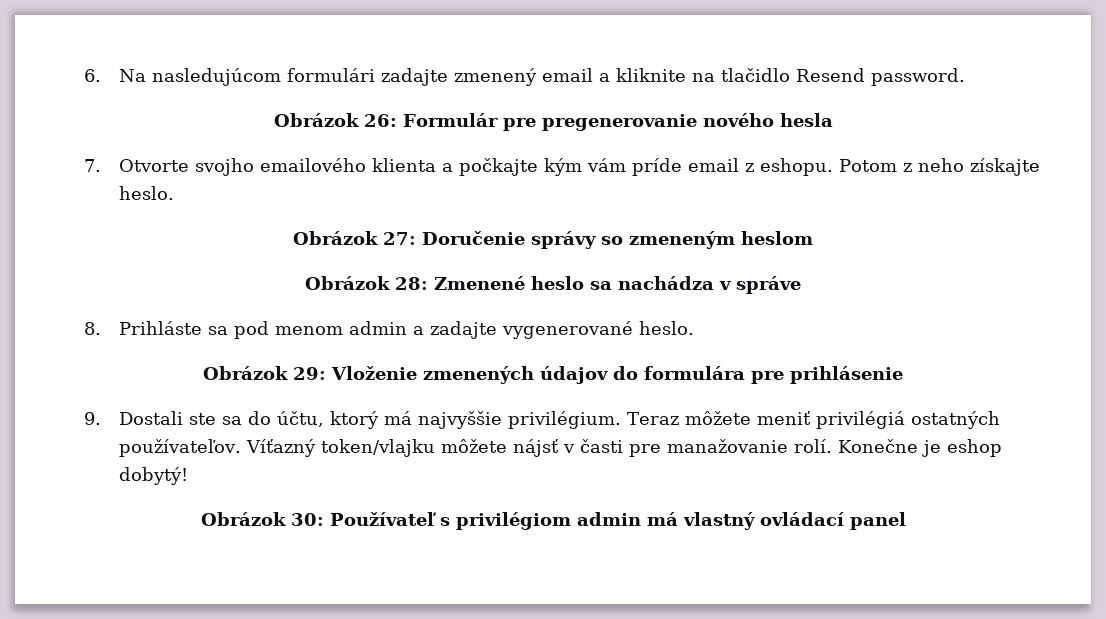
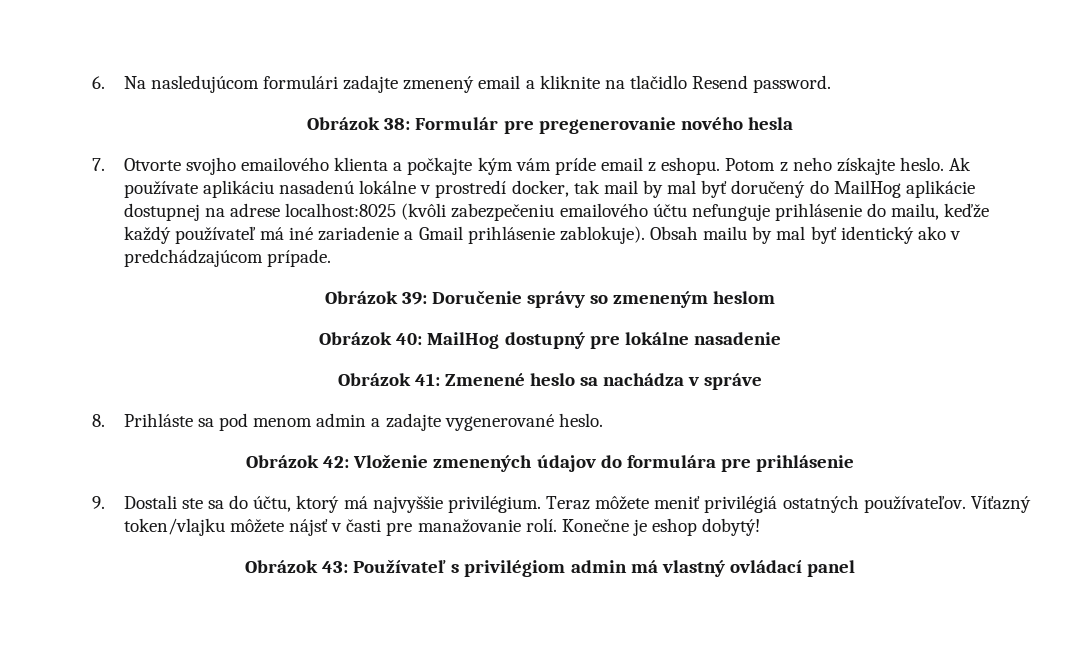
- Obrázok 26: Formulár pre pregenerovanie nového hesla
+ Obrázok 38: Formulár pre pregenerovanie nového hesla
- Potom z neho získajte heslo.
- Obrázok 27: Doručenie správy so zmeneným heslom
+ Potom z neho získajte heslo. Ak používate aplikáciu nasadenú lokálne v prostredí docker, tak mail by mal byť doručený do MailHog aplikácie dostupnej na adrese localhost:8025 (kvôli zabezpečeniu emailového účtu nefunguje prihlásenie do mailu, keďže každý používateľ má iné zariadenie a Gmail prihlásenie zablokuje). Obsah mailu by mal byť identický ako v predchádzajúcom prípade.
+ Obrázok 39: Doručenie správy so zmeneným heslom
- Obrázok 28: Zmenené heslo sa nachádza v správe
+ Obrázok 40: MailHog dostupný pre lokálne nasadenie
+ Obrázok 41: Zmenené heslo sa nachádza v správe
- Obrázok 29: Vloženie zmenených údajov do formulára pre prihlásenie
+ Obrázok 42: Vloženie zmenených údajov do formulára pre prihlásenie
- Obrázok 30: Používateľ s privilégiom admin má vlastný ovládací panel
+ Obrázok 43: Používateľ s privilégiom admin má vlastný ovládací panel

